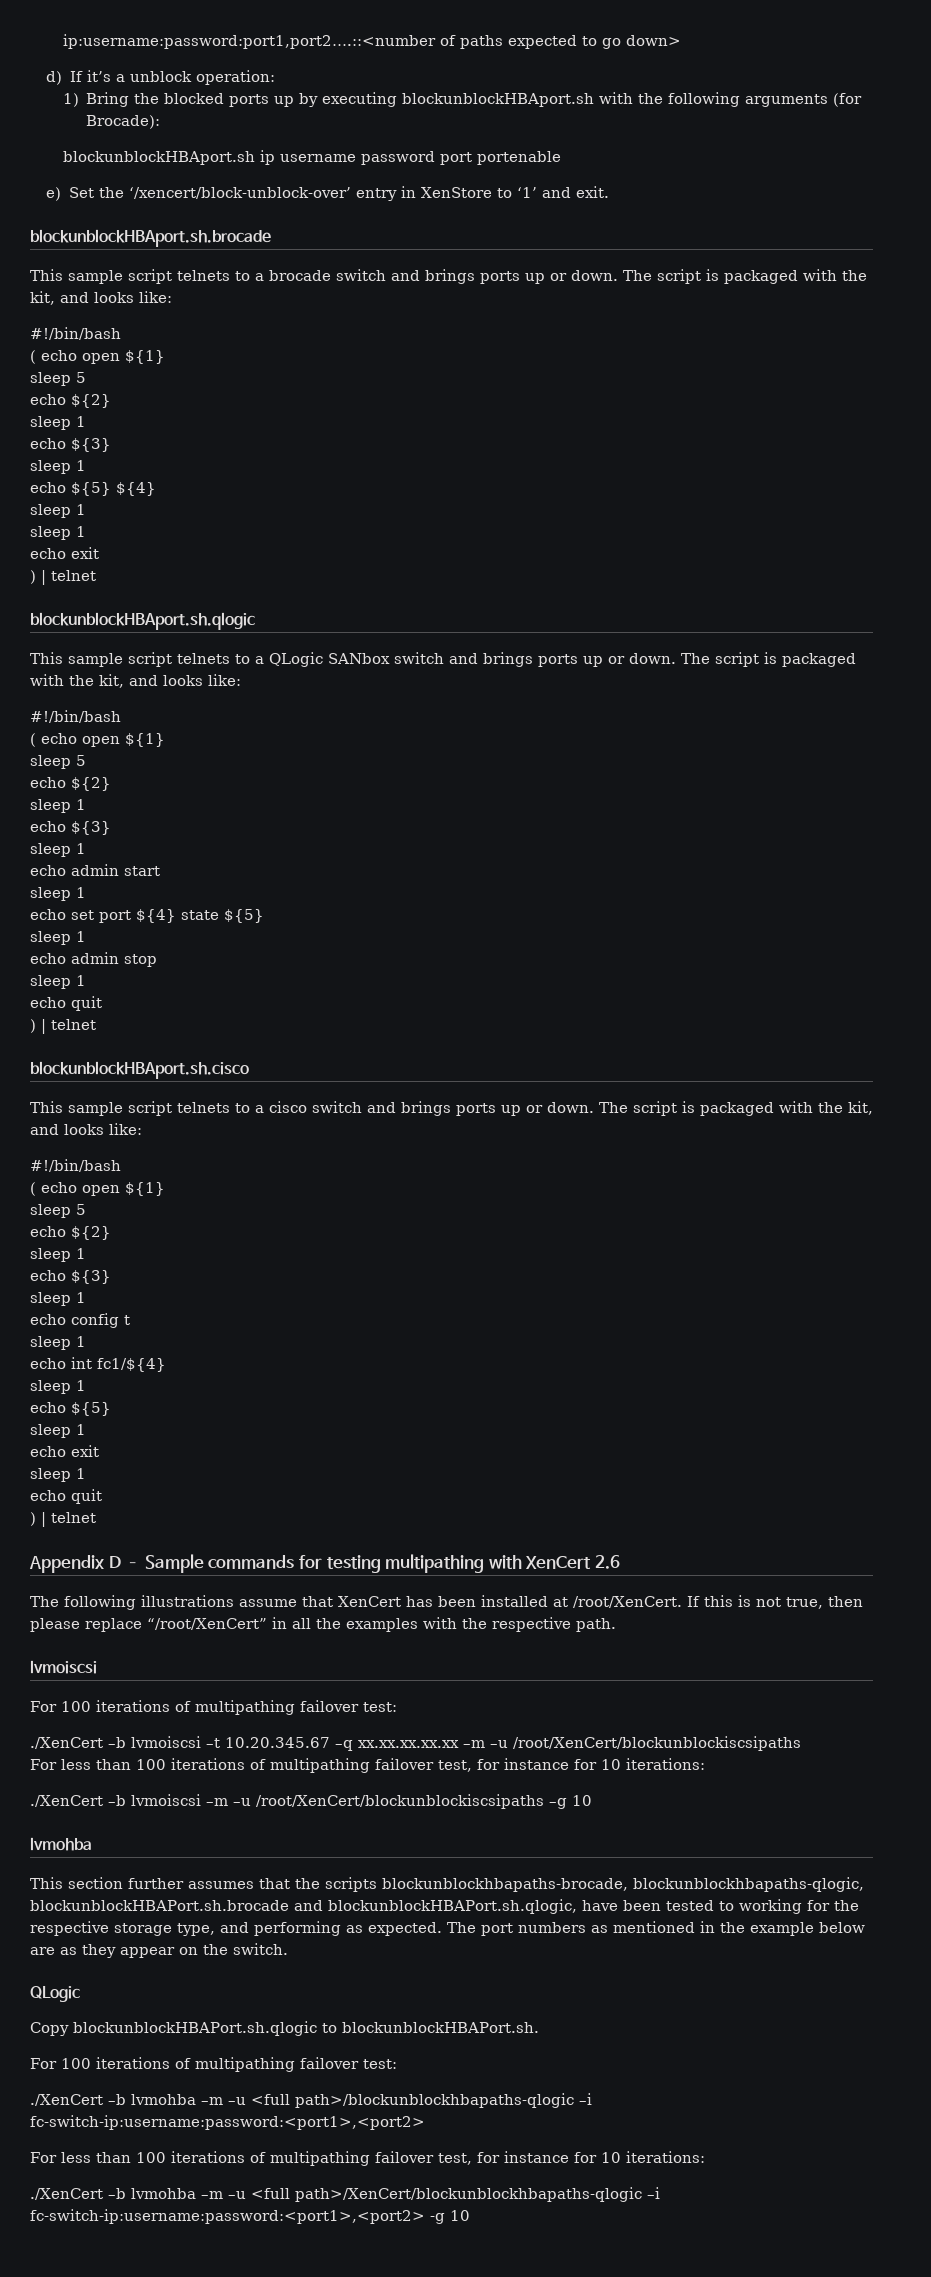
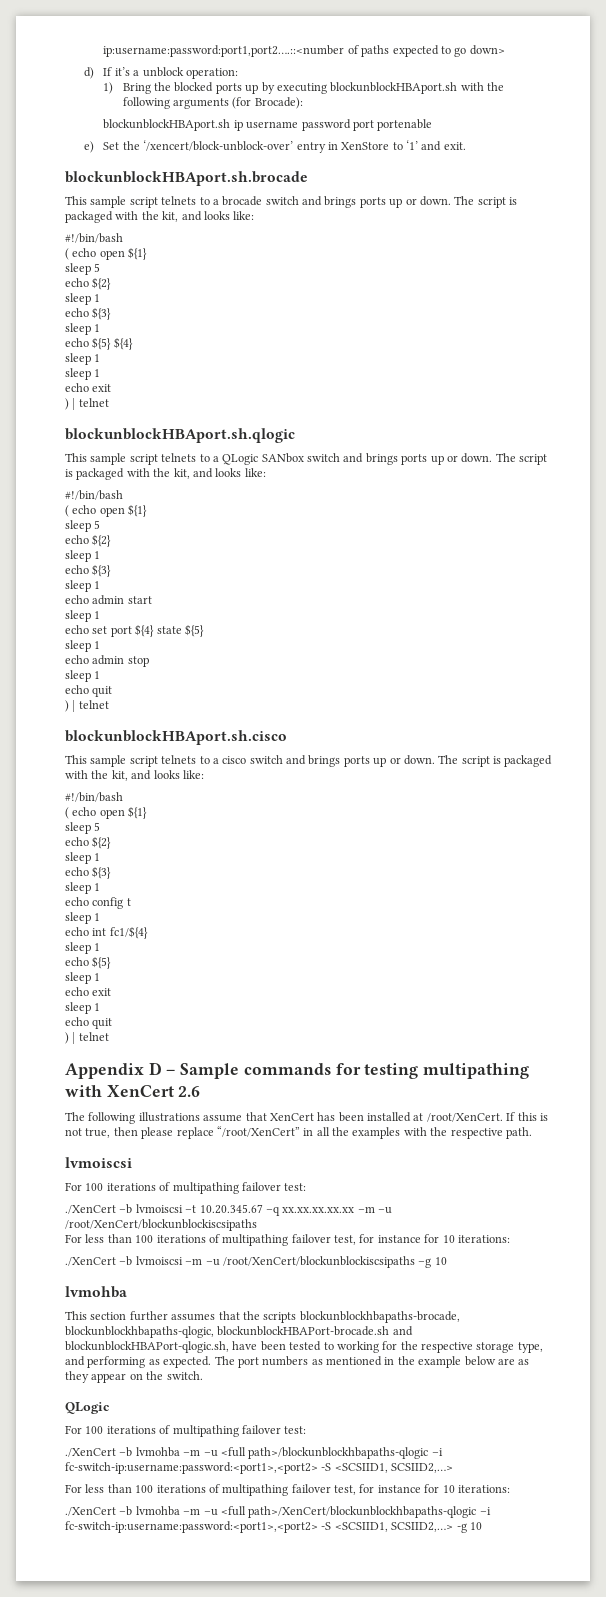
- This section further assumes that the scripts blockunblockhbapaths-brocade, blockunblockhbapaths-qlogic, blockunblockHBAPort.sh.brocade and blockunblockHBAPort.sh.qlogic, have been tested to working for the respective storage type, and performing as expected.
+ This section further assumes that the scripts blockunblockhbapaths-brocade, blockunblockhbapaths-qlogic, blockunblockHBAPort-brocade.sh and blockunblockHBAPort-qlogic.sh, have been tested to working for the respective storage type, and performing as expected.
- Copy blockunblockHBAPort.sh.qlogic to blockunblockHBAPort.sh.
- ./XenCert –b lvmohba –m –u <full path>/blockunblockhbapaths-qlogic –i fc-switch-ip:username:password:<port1>,<port2>
+ ./XenCert –b lvmohba –m –u <full path>/blockunblockhbapaths-qlogic –i fc-switch-ip:username:password:<port1>,<port2> -S <SCSIID1, SCSIID2,…>
- ./XenCert –b lvmohba –m –u <full path>/XenCert/blockunblockhbapaths-qlogic –i fc-switch-ip:username:password:<port1>,<port2> -g 10
+ ./XenCert –b lvmohba –m –u <full path>/XenCert/blockunblockhbapaths-qlogic –i fc-switch-ip:username:password:<port1>,<port2> -S <SCSIID1, SCSIID2,…> -g 10

